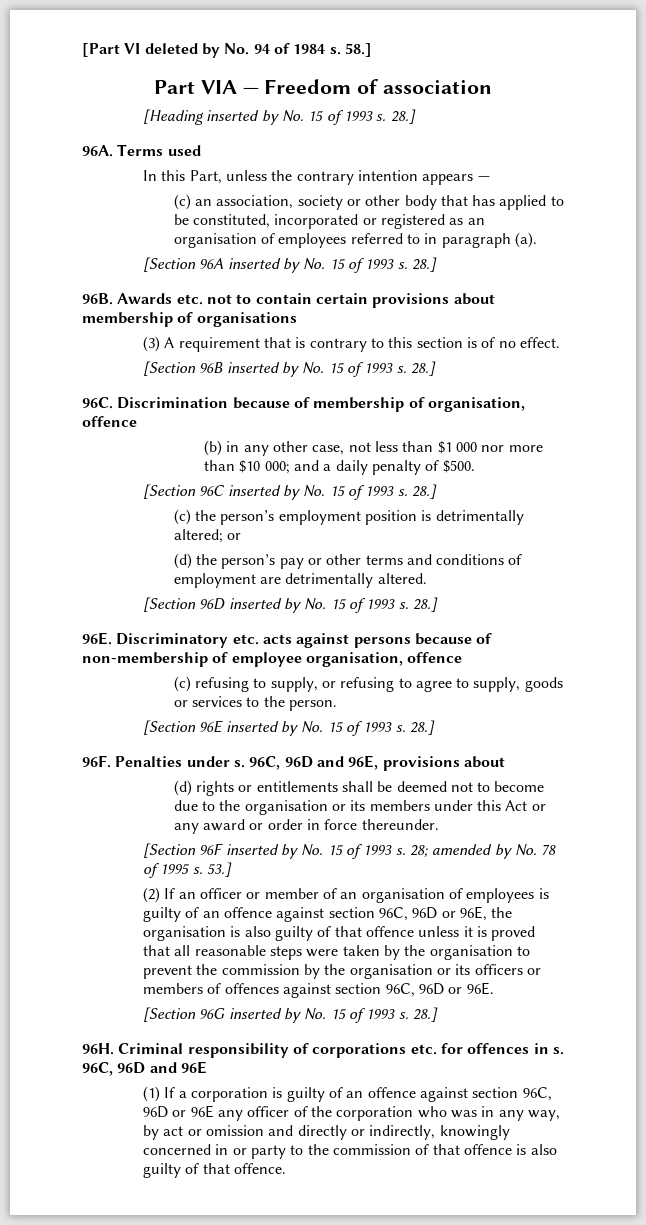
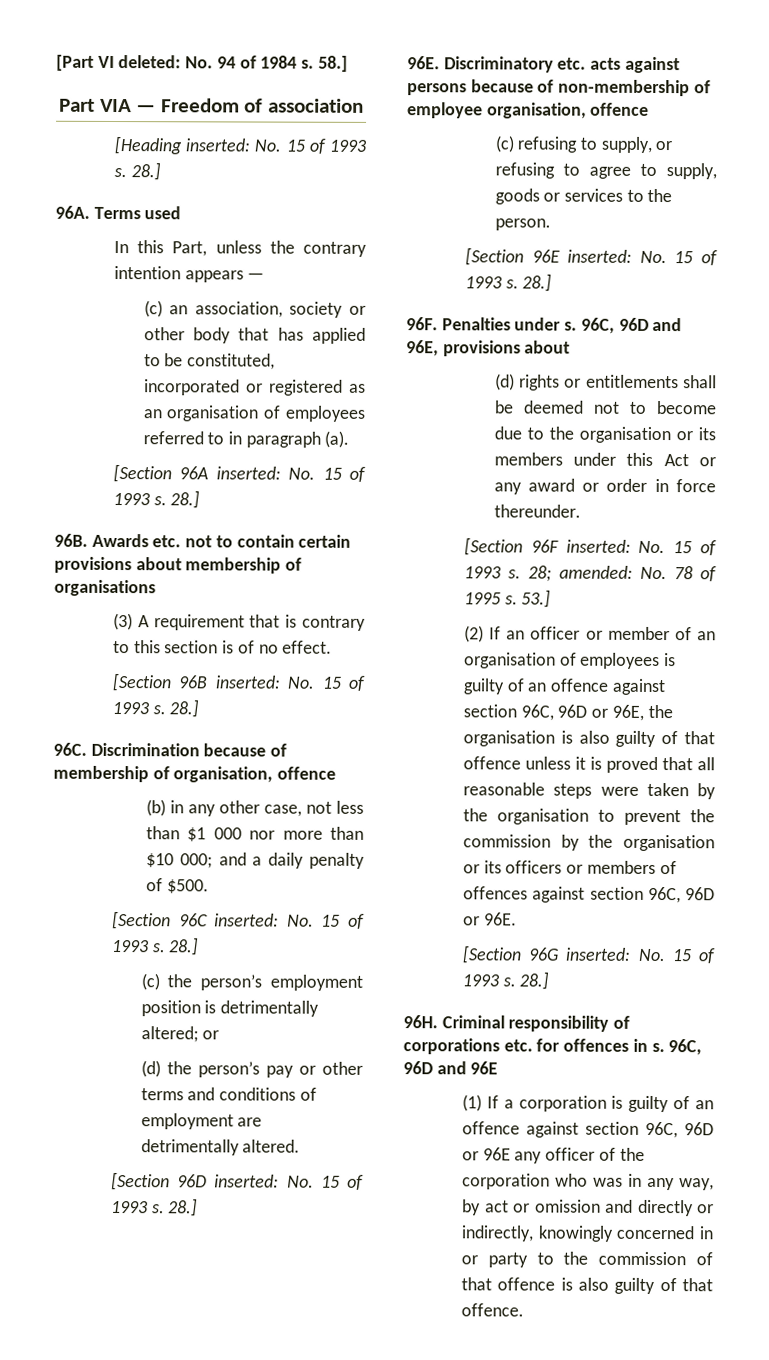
- [Part VI deleted by No. 94 of 1984 s.
+ [Part VI deleted: No. 94 of 1984 s.
- [Heading inserted by No. 15 of 1993 s.
+ [Heading inserted: No. 15 of 1993 s.
- [Section 96A inserted by No. 15 of 1993 s.
+ [Section 96A inserted: No. 15 of 1993 s.
- [Section 96B inserted by No. 15 of 1993 s.
+ [Section 96B inserted: No. 15 of 1993 s.
- [Section 96C inserted by No. 15 of 1993 s.
+ [Section 96C inserted: No. 15 of 1993 s.
- [Section 96D inserted by No. 15 of 1993 s.
+ [Section 96D inserted: No. 15 of 1993 s.
- [Section 96E inserted by No. 15 of 1993 s.
+ [Section 96E inserted: No. 15 of 1993 s.
- [Section 96F inserted by No. 15 of 1993 s.
+ [Section 96F inserted: No. 15 of 1993 s.
- 28; amended by No. 78 of 1995 s.
+ 28; amended: No. 78 of 1995 s.
- [Section 96G inserted by No. 15 of 1993 s.
+ [Section 96G inserted: No. 15 of 1993 s.

